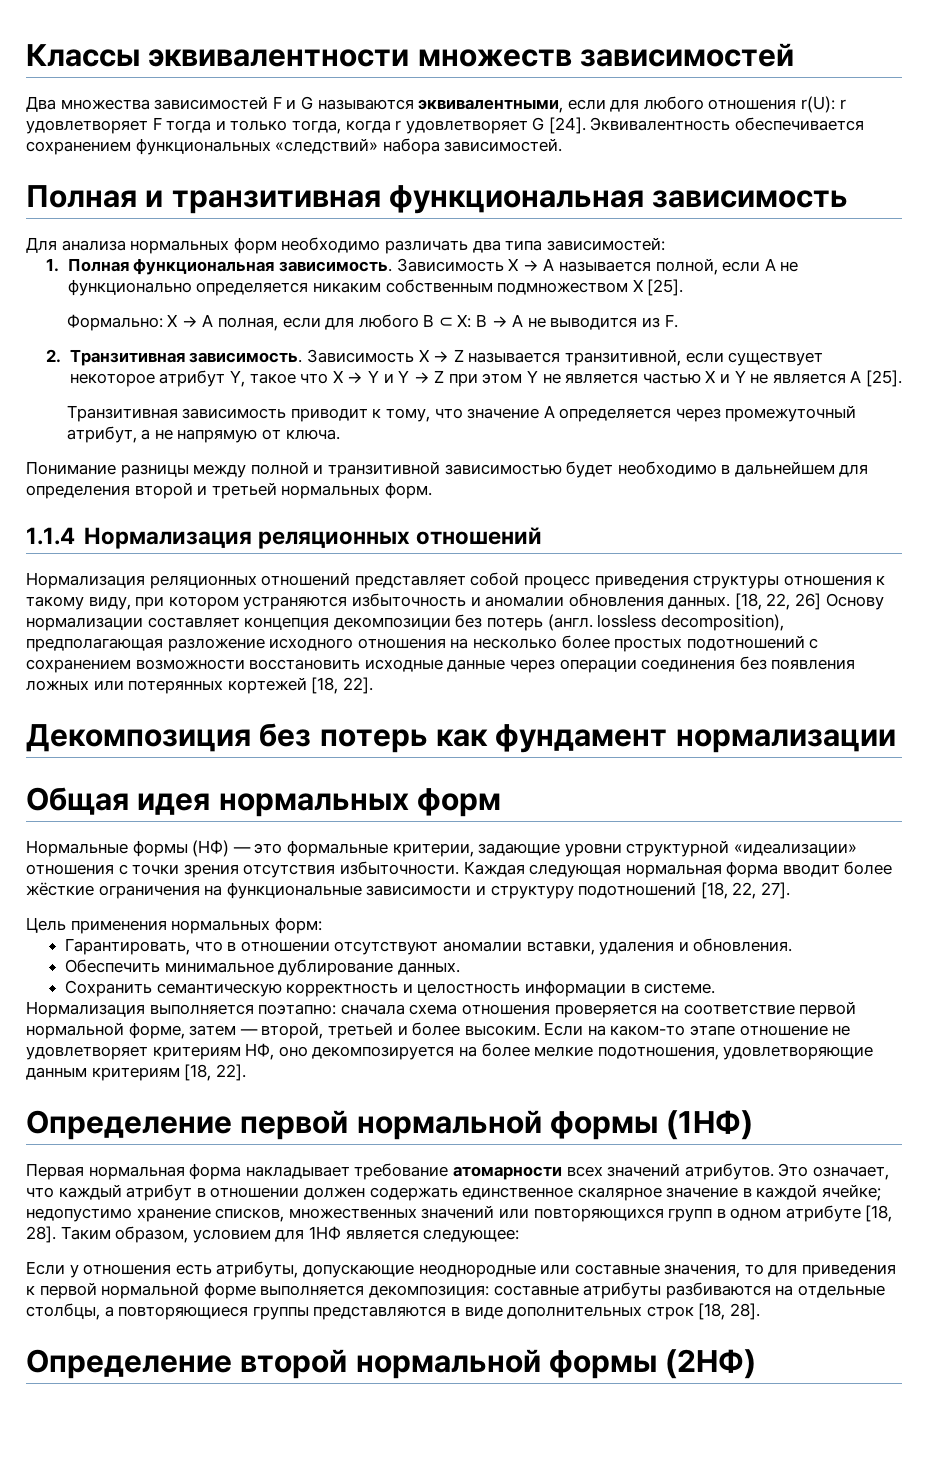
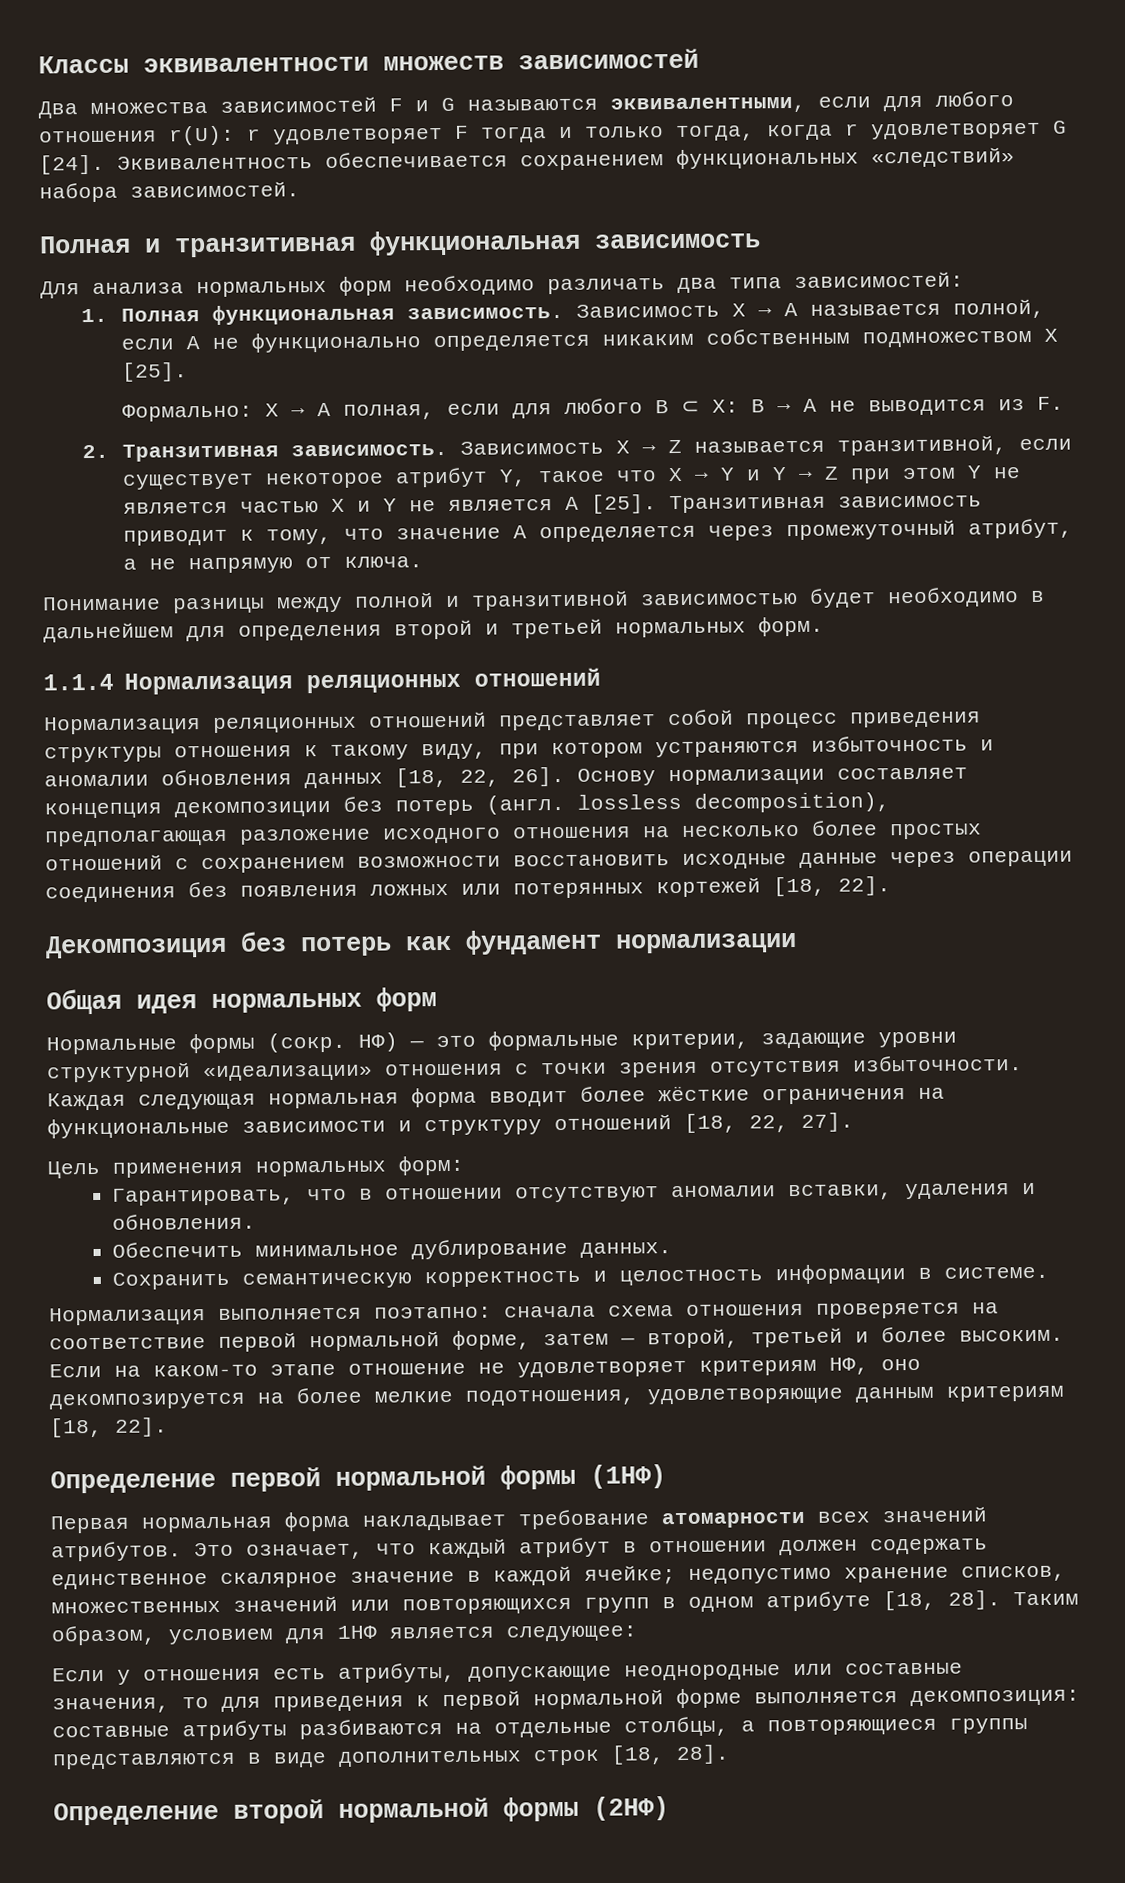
- Зависимость X → Z называется транзитивной, если существует некоторое атрибут Y, такое что X → Y и Y → Z при этом Y не является частью X и Y не является A [25].
- Транзитивная зависимость приводит к тому, что значение A определяется через промежуточный атрибут, а не напрямую от ключа.
+ Зависимость X → Z называется транзитивной, если существует некоторое атрибут Y, такое что X → Y и Y → Z при этом Y не является частью X и Y не является A [25]. Транзитивная зависимость приводит к тому, что значение A определяется через промежуточный атрибут, а не напрямую от ключа.
- Нормализация реляционных отношений представляет собой процесс приведения структуры отношения к такому виду, при котором устраняются избыточность и аномалии обновления данных. [18, 22, 26] Основу нормализации составляет концепция декомпозиции без потерь (англ. lossless decomposition), предполагающая разложение исходного отношения на несколько более простых подотношений с сохранением возможности восстановить исходные данные через операции соединения без появления ложных или потерянных кортежей [18, 22].
+ Нормализация реляционных отношений представляет собой процесс приведения структуры отношения к такому виду, при котором устраняются избыточность и аномалии обновления данных [18, 22, 26]. Основу нормализации составляет концепция декомпозиции без потерь (англ. lossless decomposition), предполагающая разложение исходного отношения на несколько более простых отношений с сохранением возможности восстановить исходные данные через операции соединения без появления ложных или потерянных кортежей [18, 22].
- Нормальные формы (НФ) — это формальные критерии, задающие уровни структурной «идеализации» отношения с точки зрения отсутствия избыточности.
+ Нормальные формы (сокр. НФ) — это формальные критерии, задающие уровни структурной «идеализации» отношения с точки зрения отсутствия избыточности.
- Каждая следующая нормальная форма вводит более жёсткие ограничения на функциональные зависимости и структуру подотношений [18, 22, 27].
+ Каждая следующая нормальная форма вводит более жёсткие ограничения на функциональные зависимости и структуру отношений [18, 22, 27].

